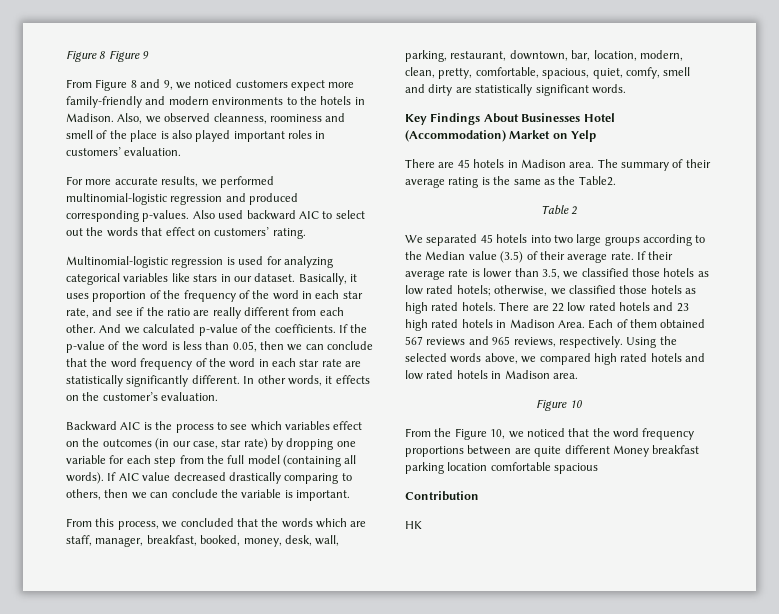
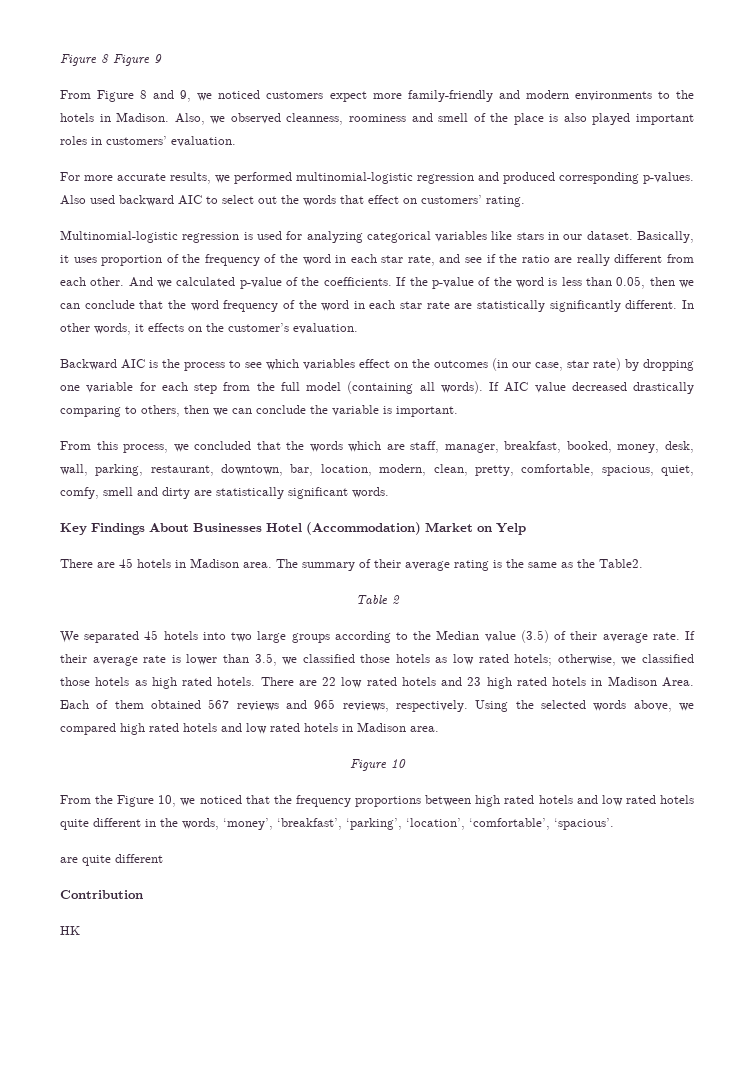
- From the Figure 10, we noticed that the word frequency proportions between are quite different Money breakfast parking location comfortable spacious
+ From the Figure 10, we noticed that the frequency proportions between high rated hotels and low rated hotels quite different in the words, ‘money’, ‘breakfast’, ‘parking’, ‘location’, ‘comfortable’, ‘spacious’.
+ are quite different

